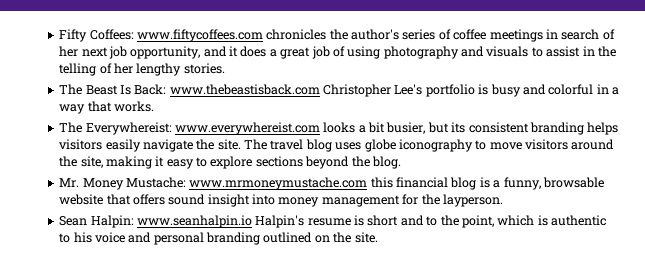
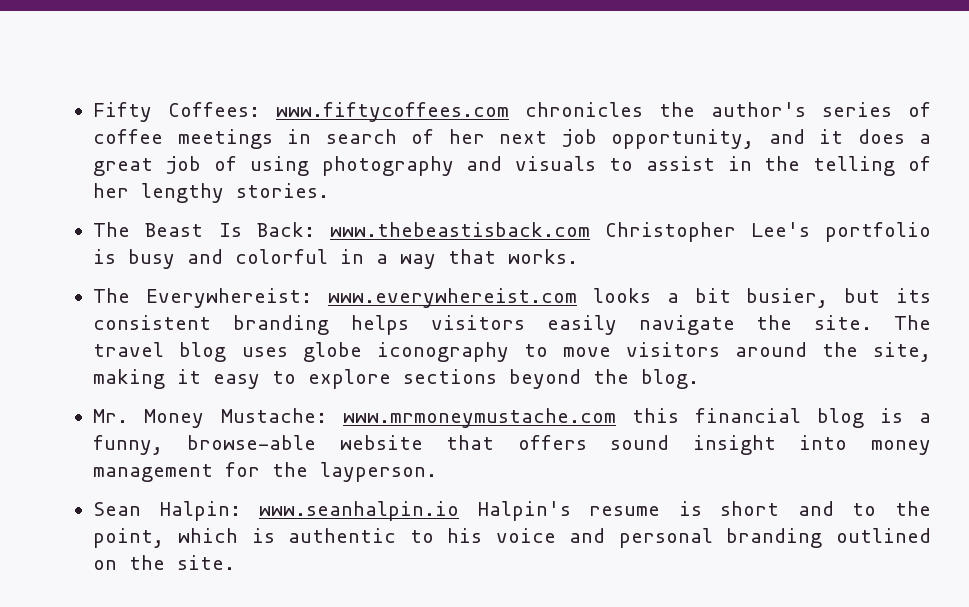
- Mr. Money Mustache: www.mrmoneymustache.com this financial blog is a funny, browsable website that offers sound insight into money management for the layperson.
+ Mr. Money Mustache: www.mrmoneymustache.com this financial blog is a funny, browse-able website that offers sound insight into money management for the layperson.

